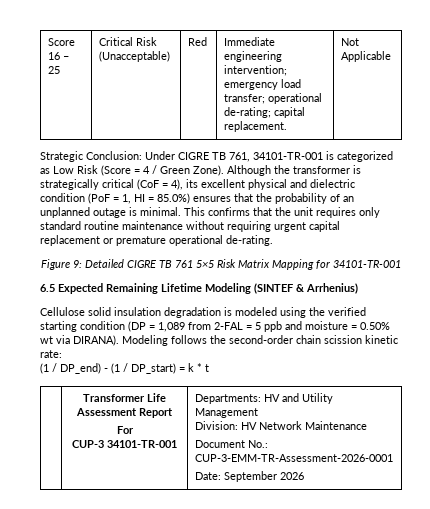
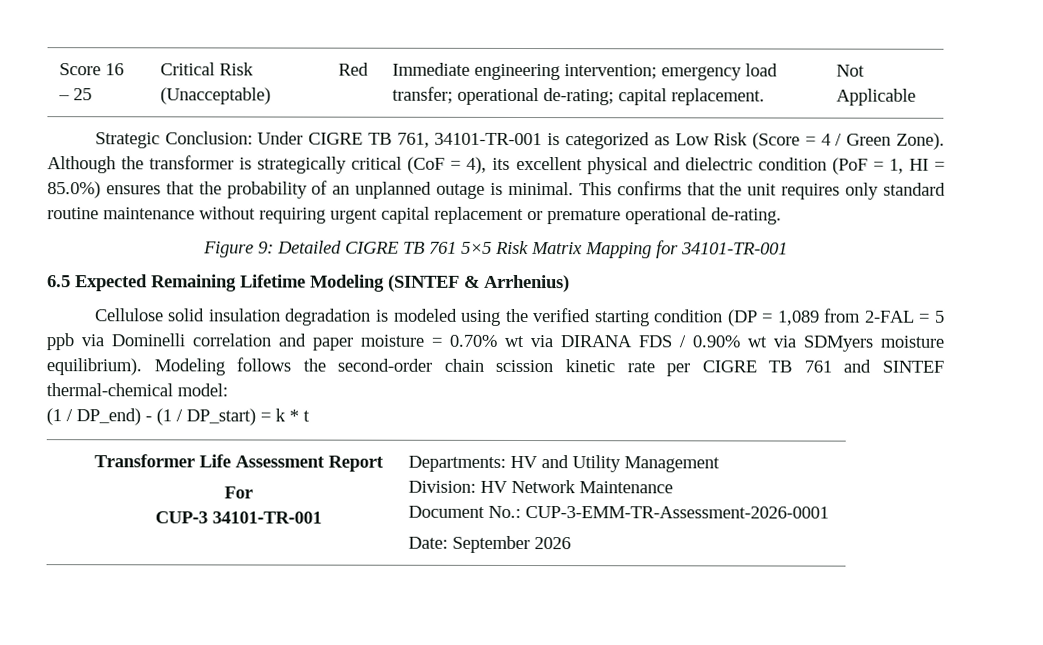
- Cellulose solid insulation degradation is modeled using the verified starting condition (DP = 1,089 from 2-FAL = 5 ppb and moisture = 0.50% wt via DIRANA).
+ Cellulose solid insulation degradation is modeled using the verified starting condition (DP = 1,089 from 2-FAL = 5 ppb via Dominelli correlation and paper moisture = 0.70% wt via DIRANA FDS / 0.90% wt via SDMyers moisture equilibrium).
- Modeling follows the second-order chain scission kinetic rate:
+ Modeling follows the second-order chain scission kinetic rate per CIGRE TB 761 and SINTEF thermal-chemical model:

